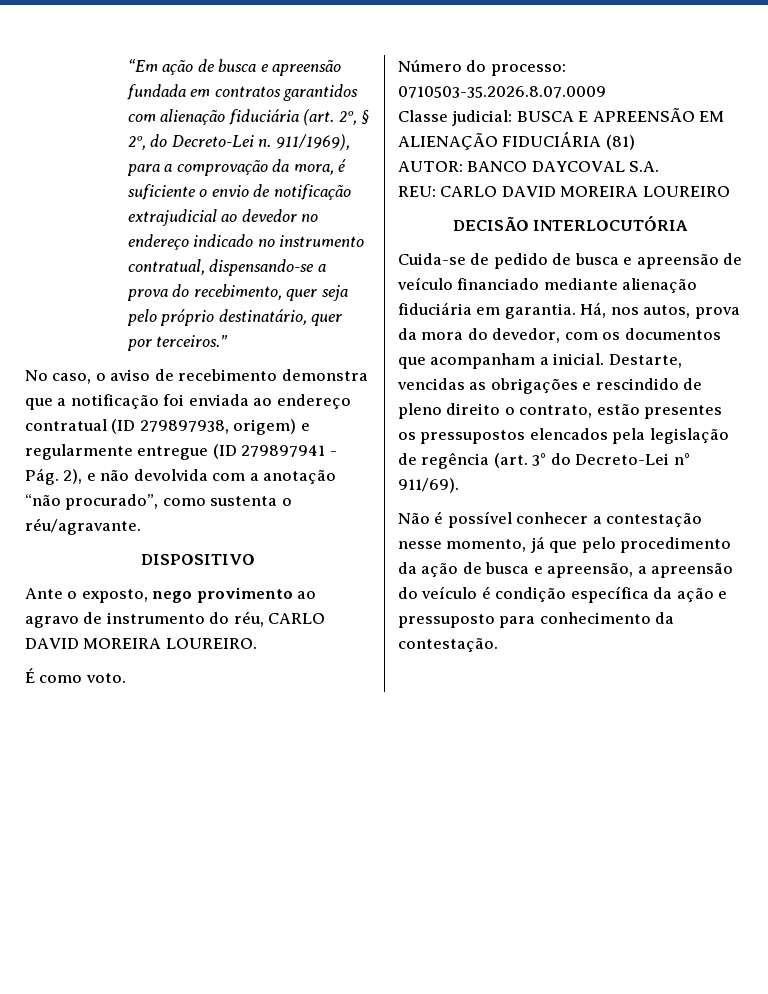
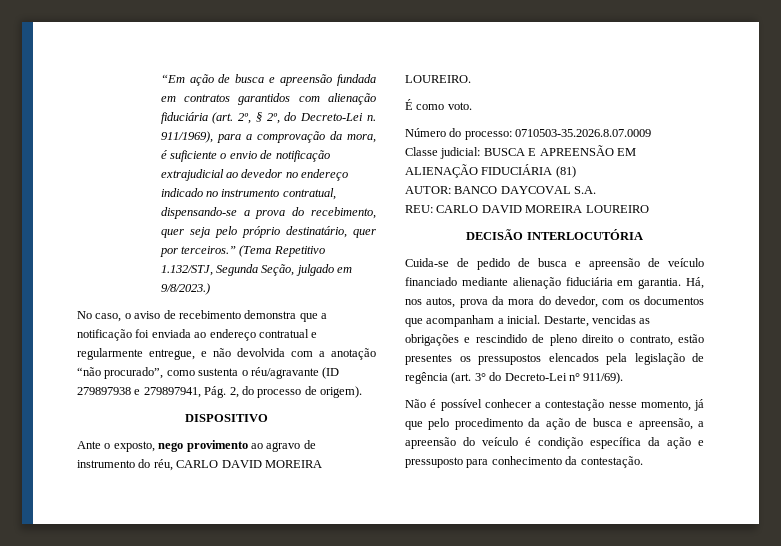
+ (Tema Repetitivo 1.132/STJ, Segunda Seção, julgado em 9/8/2023.)
- No caso, o aviso de recebimento demonstra que a notificação foi enviada ao endereço contratual (ID 279897938, origem) e regularmente entregue (ID 279897941 - Pág. 2), e não devolvida com a anotação “não procurado”, como sustenta o réu/agravante.
+ No caso, o aviso de recebimento demonstra que a notificação foi enviada ao endereço contratual e regularmente entregue, e não devolvida com a anotação “não procurado”, como sustenta o réu/agravante (ID 279897938 e 279897941, Pág. 2, do processo de origem).

